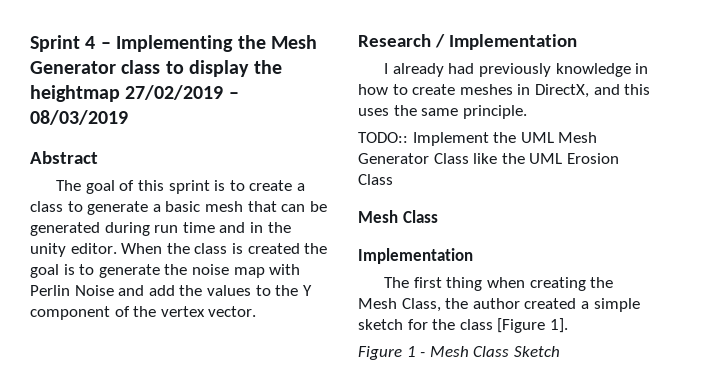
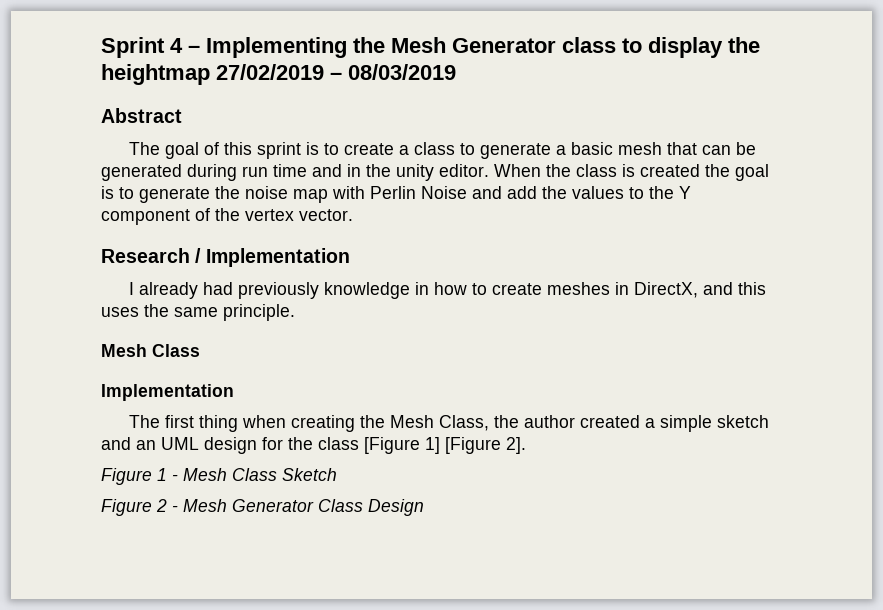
- TODO:: Implement the UML Mesh Generator Class like the UML Erosion Class
- The first thing when creating the Mesh Class, the author created a simple sketch for the class [Figure 1].
+ The first thing when creating the Mesh Class, the author created a simple sketch and an UML design for the class [Figure 1] [Figure 2].
+ Figure 2 - Mesh Generator Class Design

